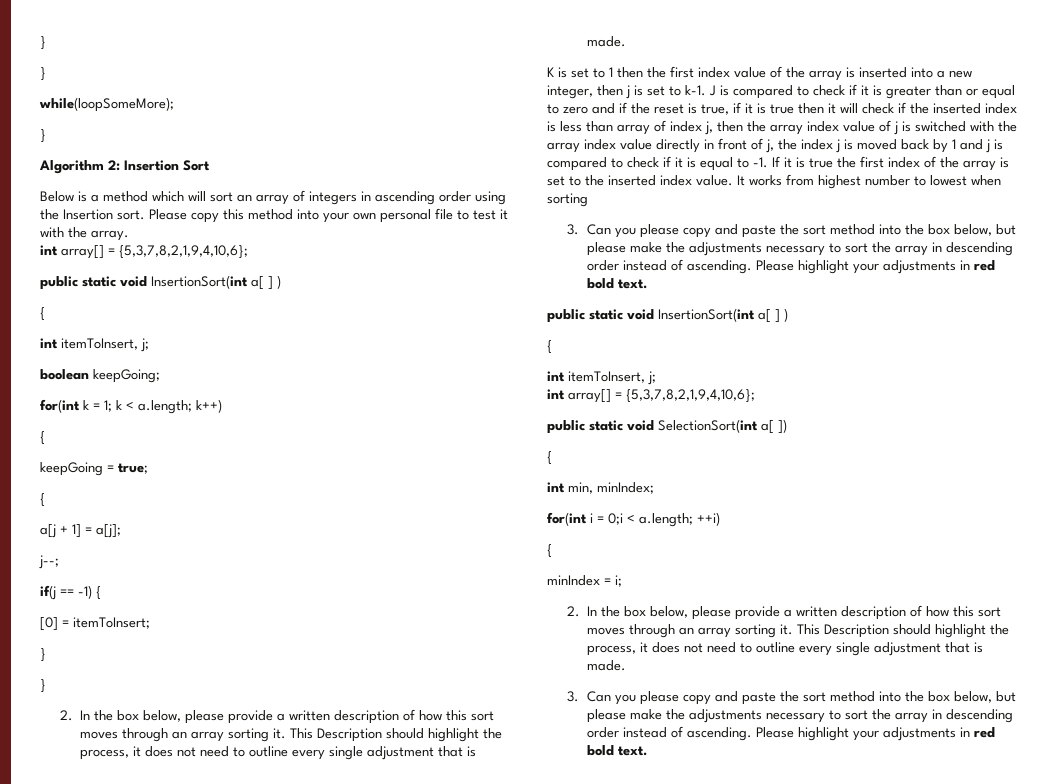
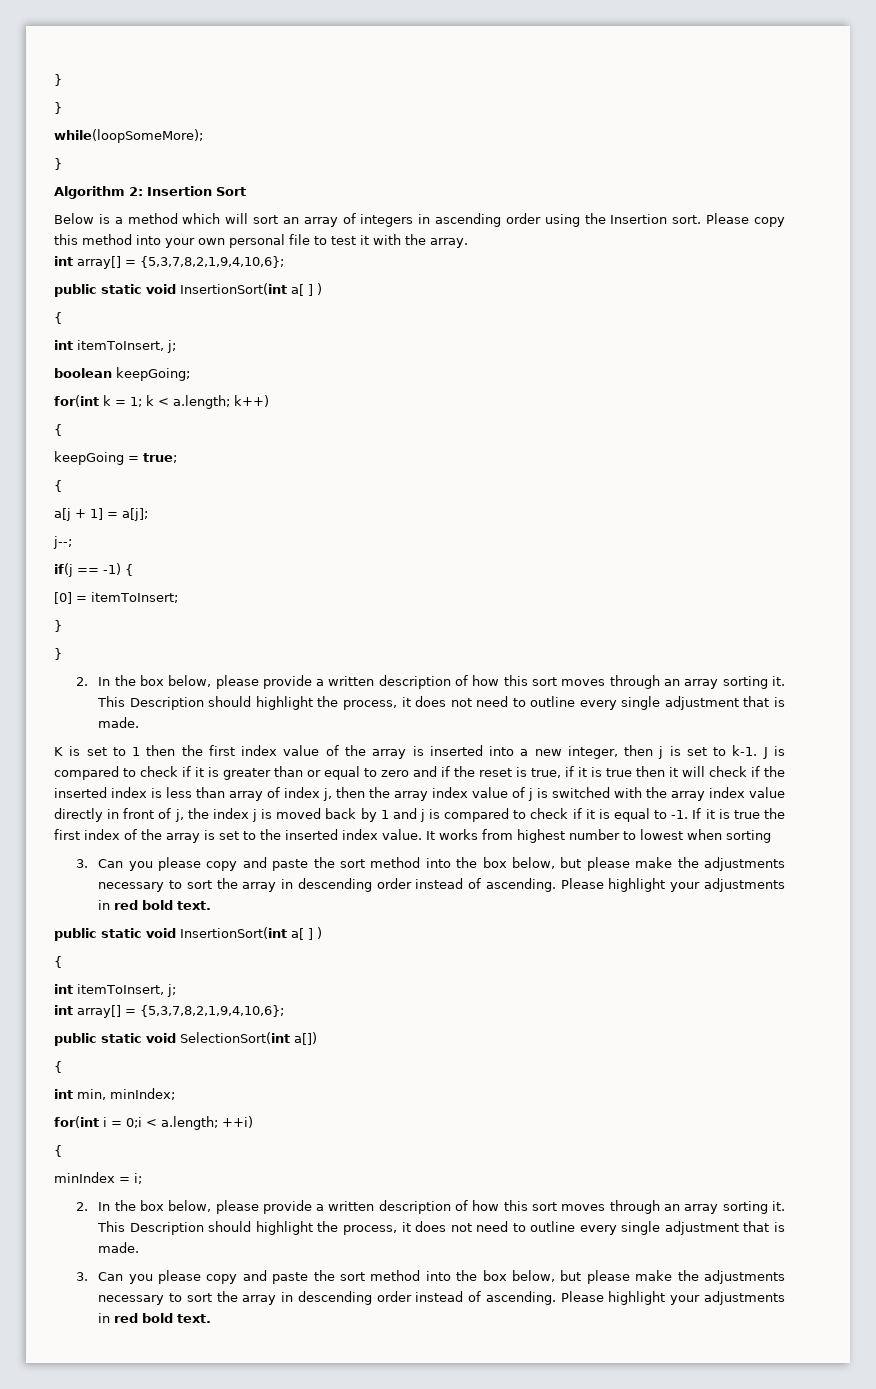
- public static void SelectionSort(int a[ ])
+ public static void SelectionSort(int a[])

